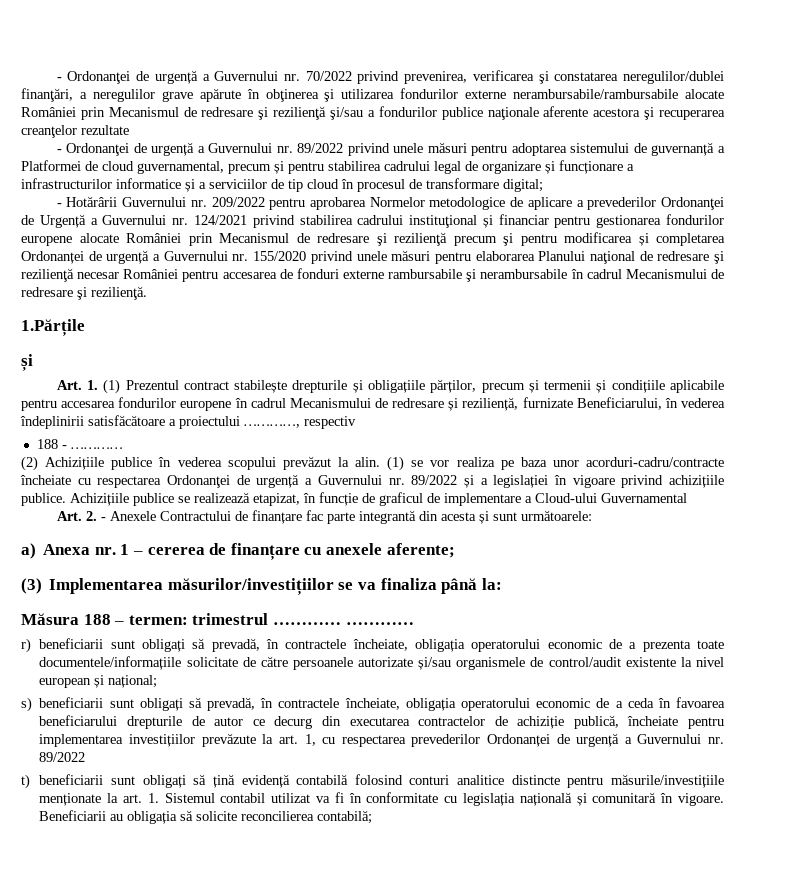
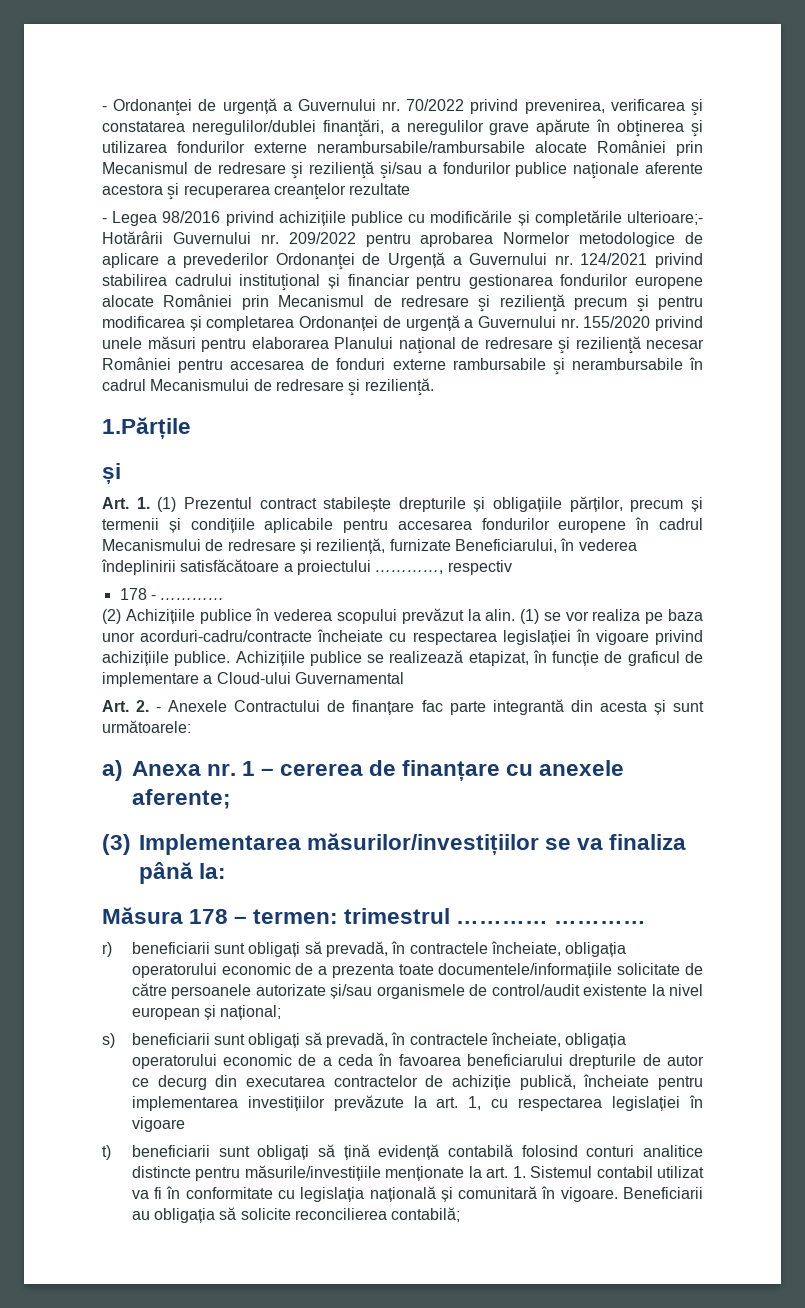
- - Ordonanţei de urgență a Guvernului nr. 89/2022 privind unele măsuri pentru adoptarea sistemului de guvernanță a Platformei de cloud guvernamental, precum și pentru stabilirea cadrului legal de organizare și funcționare a infrastructurilor informatice și a serviciilor de tip cloud în procesul de transformare digital;
- - Hotărârii Guvernului nr. 209/2022 pentru aprobarea Normelor metodologice de aplicare a prevederilor Ordonanţei de Urgență a Guvernului nr. 124/2021 privind stabilirea cadrului instituţional și financiar pentru gestionarea fondurilor europene alocate României prin Mecanismul de redresare şi rezilienţă precum şi pentru modificarea și completarea Ordonanței de urgență a Guvernului nr. 155/2020 privind unele măsuri pentru elaborarea Planului naţional de redresare şi rezilienţă necesar României pentru accesarea de fonduri externe rambursabile şi nerambursabile în cadrul Mecanismului de redresare şi rezilienţă.
+ - Legea 98/2016 privind achizițiile publice cu modificările și completările ulterioare;- Hotărârii Guvernului nr. 209/2022 pentru aprobarea Normelor metodologice de aplicare a prevederilor Ordonanţei de Urgență a Guvernului nr. 124/2021 privind stabilirea cadrului instituţional și financiar pentru gestionarea fondurilor europene alocate României prin Mecanismul de redresare şi rezilienţă precum şi pentru modificarea și completarea Ordonanței de urgență a Guvernului nr. 155/2020 privind unele măsuri pentru elaborarea Planului naţional de redresare şi rezilienţă necesar României pentru accesarea de fonduri externe rambursabile şi nerambursabile în cadrul Mecanismului de redresare şi rezilienţă.
- 188 - …………
+ 178 - …………
- (1) se vor realiza pe baza unor acorduri-cadru/contracte încheiate cu respectarea Ordonanţei de urgență a Guvernului nr. 89/2022 și a legislației în vigoare privind achizițiile publice.
+ (1) se vor realiza pe baza unor acorduri-cadru/contracte încheiate cu respectarea legislației în vigoare privind achizițiile publice.
- Măsura 188 – termen: trimestrul …………
+ Măsura 178 – termen: trimestrul …………
- s) beneficiarii sunt obligați să prevadă, în contractele încheiate, obligația operatorului economic de a ceda în favoarea beneficiarului drepturile de autor ce decurg din executarea contractelor de achiziție publică, încheiate pentru implementarea investițiilor prevăzute la art. 1, cu respectarea prevederilor Ordonanței de urgență a Guvernului nr. 89/2022
+ s) beneficiarii sunt obligați să prevadă, în contractele încheiate, obligația operatorului economic de a ceda în favoarea beneficiarului drepturile de autor ce decurg din executarea contractelor de achiziție publică, încheiate pentru implementarea investițiilor prevăzute la art. 1, cu respectarea legislației în vigoare

